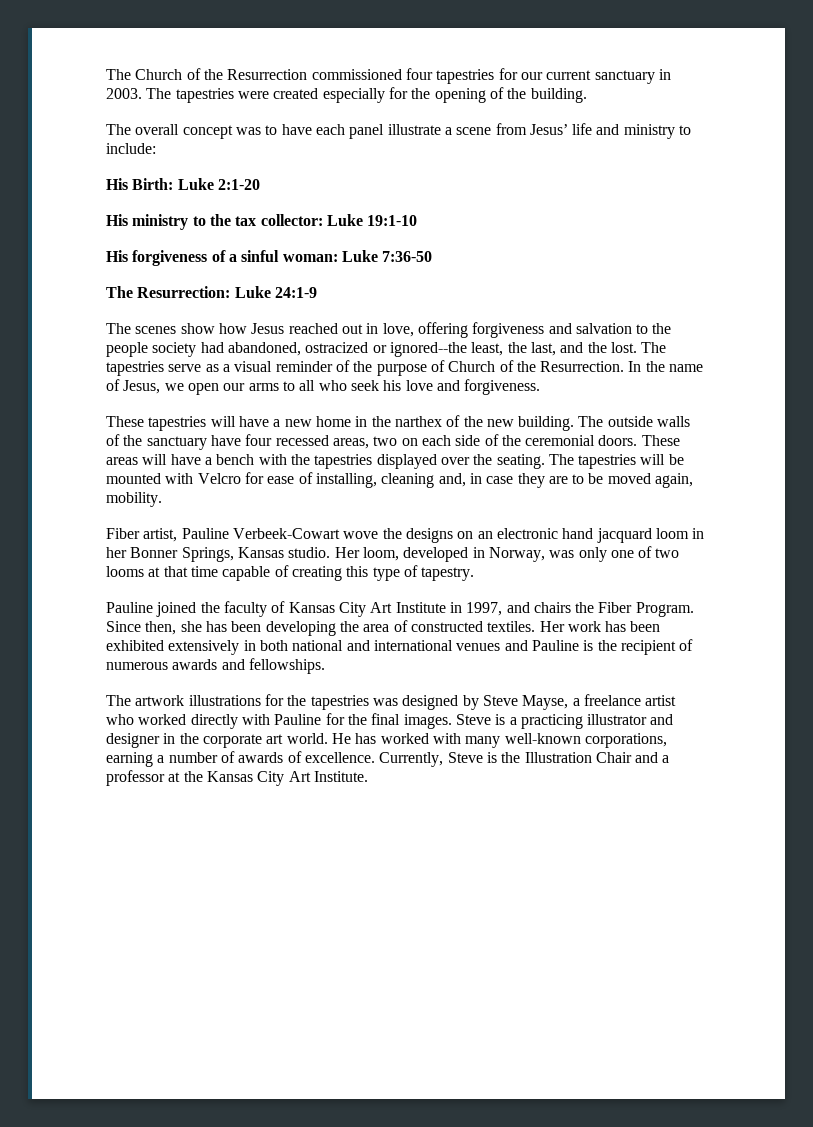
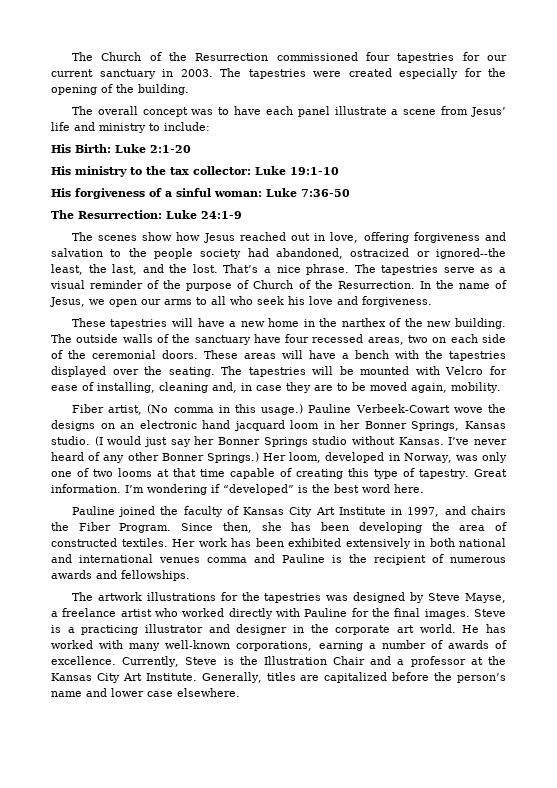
+ That’s a nice phrase.
- Fiber artist, Pauline Verbeek-Cowart wove the designs on an electronic hand jacquard loom in her Bonner Springs, Kansas studio.
+ Fiber artist, (No comma in this usage.) Pauline Verbeek-Cowart wove the designs on an electronic hand jacquard loom in her Bonner Springs, Kansas studio.
+ (I would just say her Bonner Springs studio without Kansas. I’ve never heard of any other Bonner Springs.)
+ Great information. I’m wondering if “developed” is the best word here.
- Her work has been exhibited extensively in both national and international venues and Pauline is the recipient of numerous awards and fellowships.
+ Her work has been exhibited extensively in both national and international venues comma and Pauline is the recipient of numerous awards and fellowships.
+ Generally, titles are capitalized before the person’s name and lower case elsewhere.

